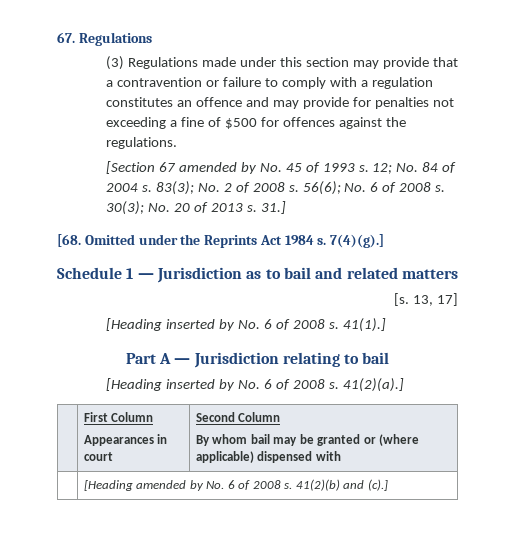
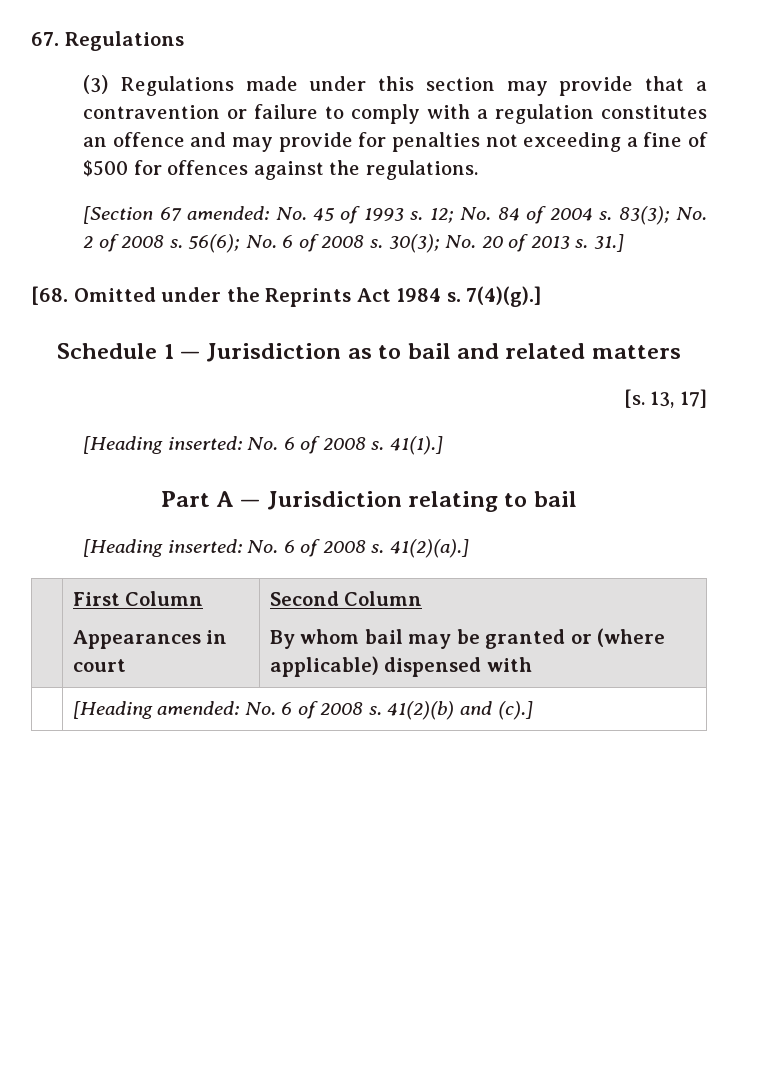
- [Section 67 amended by No. 45 of 1993 s.
+ [Section 67 amended: No. 45 of 1993 s.
  13, 17]
- [Heading inserted by No. 6 of 2008 s.
+ [Heading inserted: No. 6 of 2008 s.
  Part A — Jurisdiction relating to bail
- [Heading inserted by No. 6 of 2008 s.
+ [Heading inserted: No. 6 of 2008 s.
- | [Heading amended by No. 6 of 2008 s. 41(2)(b) and (c).]
+ | [Heading amended: No. 6 of 2008 s. 41(2)(b) and (c).]

